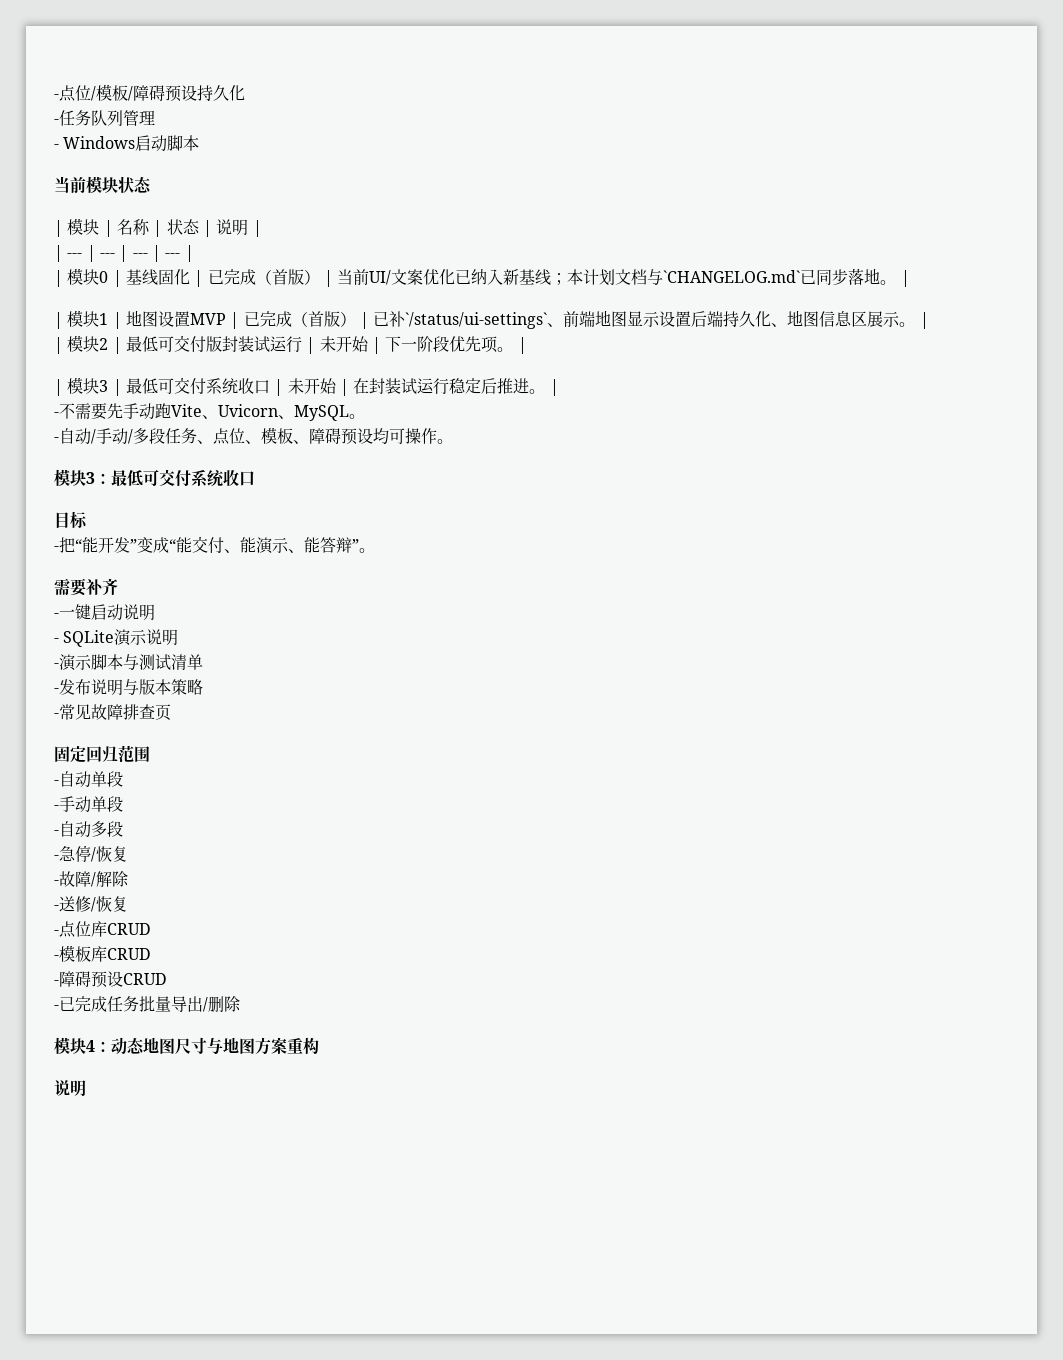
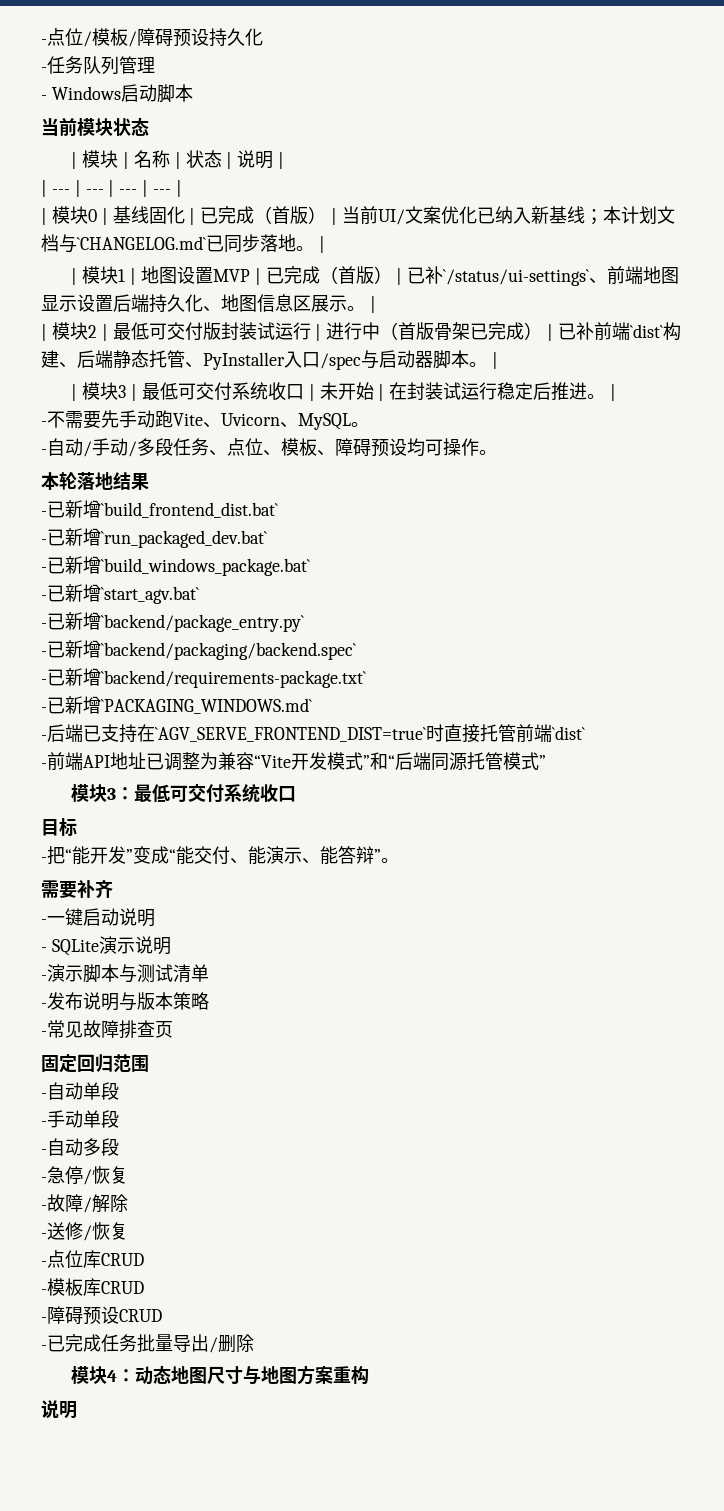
- | 模块2 | 最低可交付版封装试运行 | 未开始 | 下一阶段优先项。
+ | 模块2 | 最低可交付版封装试运行 | 进行中（首版骨架已完成） | 已补前端`dist`构建、后端静态托管、PyInstaller入口/spec与启动器脚本。
+ 本轮落地结果
+ -已新增`build_frontend_dist.bat`
+ -已新增`run_packaged_dev.bat`
+ -已新增`build_windows_package.bat`
+ -已新增`start_agv.bat`
+ -已新增`backend/package_entry.py`
+ -已新增`backend/packaging/backend.spec`
+ -已新增`backend/requirements-package.txt`
+ -已新增`PACKAGING_WINDOWS.md`
+ -后端已支持在`AGV_SERVE_FRONTEND_DIST=true`时直接托管前端`dist`
+ -前端API地址已调整为兼容“Vite开发模式”和“后端同源托管模式”

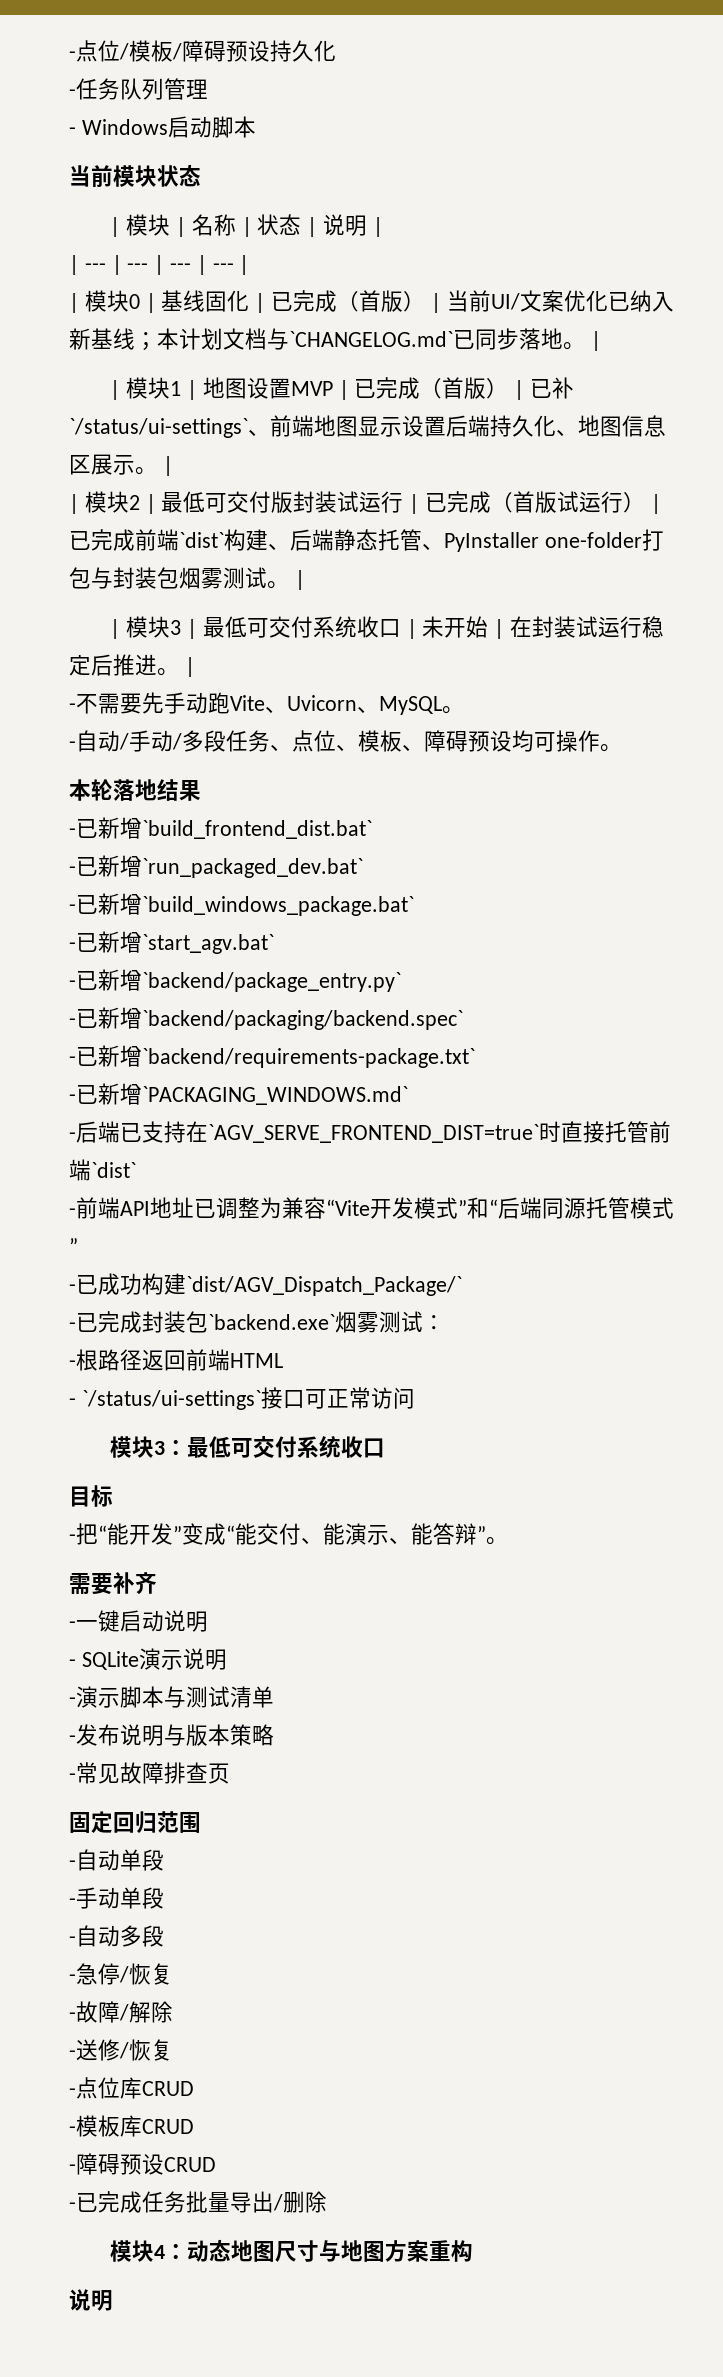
- | 模块2 | 最低可交付版封装试运行 | 进行中（首版骨架已完成） | 已补前端`dist`构建、后端静态托管、PyInstaller入口/spec与启动器脚本。
+ | 模块2 | 最低可交付版封装试运行 | 已完成（首版试运行） | 已完成前端`dist`构建、后端静态托管、PyInstaller one-folder打包与封装包烟雾测试。
+ -已成功构建`dist/AGV_Dispatch_Package/`
+ -已完成封装包`backend.exe`烟雾测试：
+ -根路径返回前端HTML
+ - `/status/ui-settings`接口可正常访问

